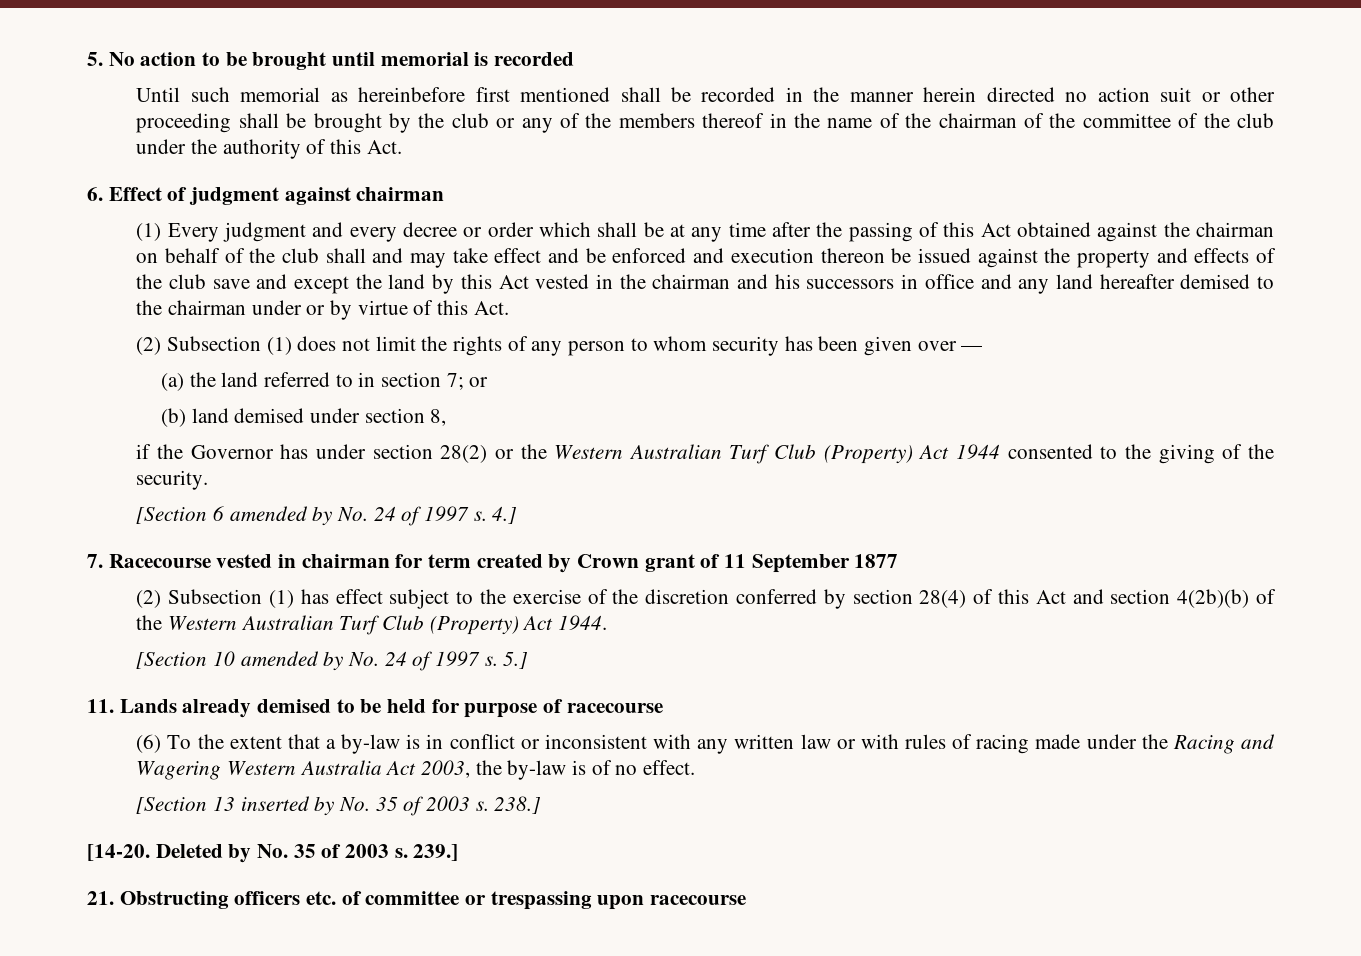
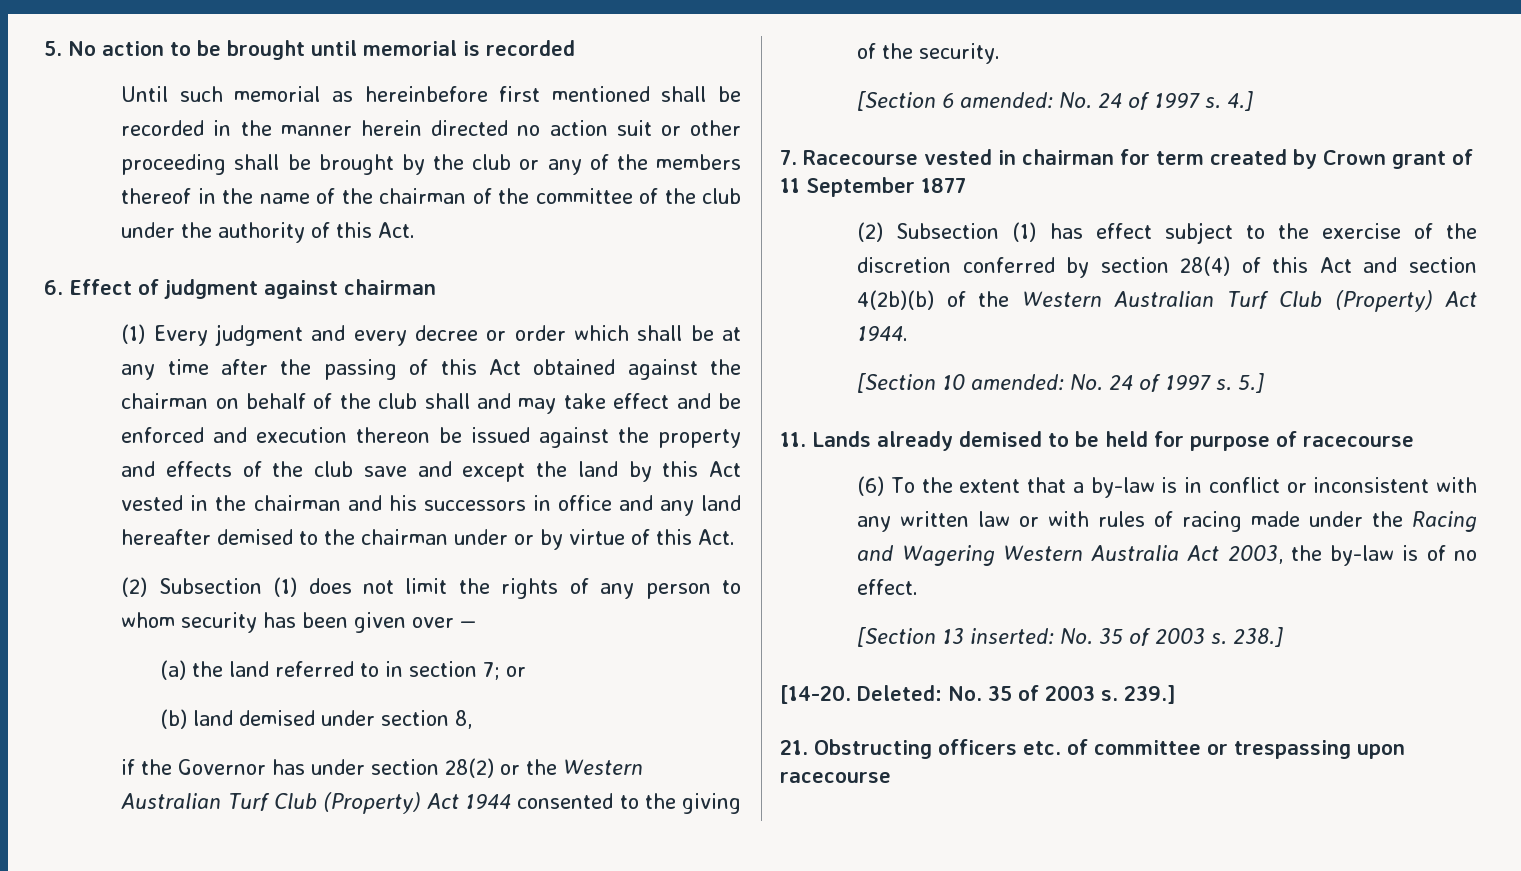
- [Section 6 amended by No. 24 of 1997 s.
+ [Section 6 amended: No. 24 of 1997 s.
- [Section 10 amended by No. 24 of 1997 s.
+ [Section 10 amended: No. 24 of 1997 s.
- [Section 13 inserted by No. 35 of 2003 s.
+ [Section 13 inserted: No. 35 of 2003 s.
- Deleted by No. 35 of 2003 s.
+ Deleted: No. 35 of 2003 s.

